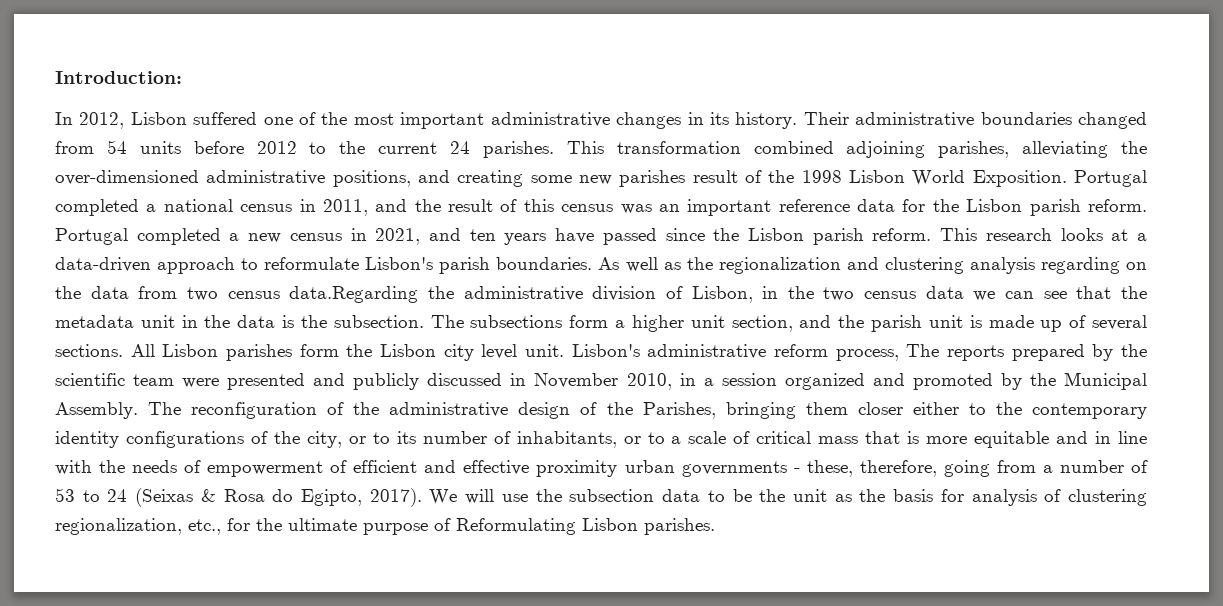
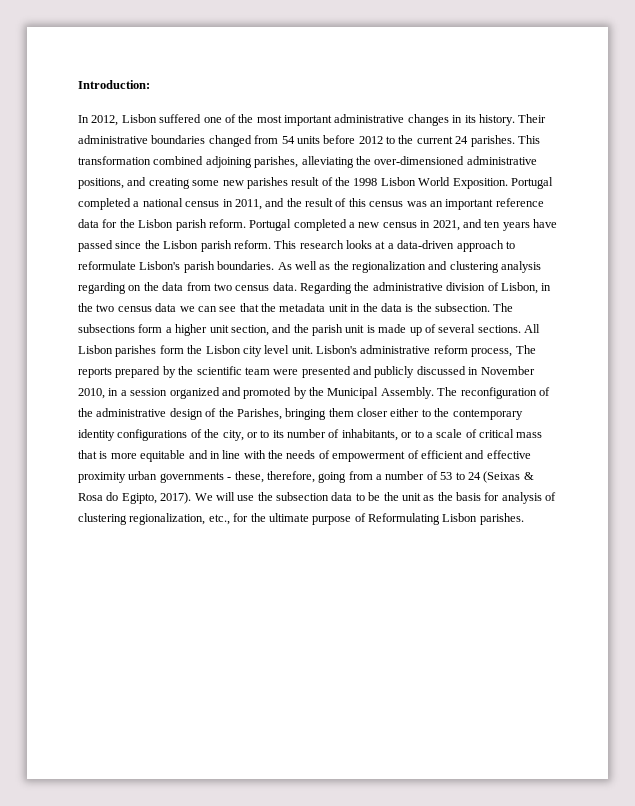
- As well as the regionalization and clustering analysis regarding on the data from two census data.Regarding the administrative division of Lisbon, in the two census data we can see that the metadata unit in the data is the subsection.
+ As well as the regionalization and clustering analysis regarding on the data from two census data. Regarding the administrative division of Lisbon, in the two census data we can see that the metadata unit in the data is the subsection.

